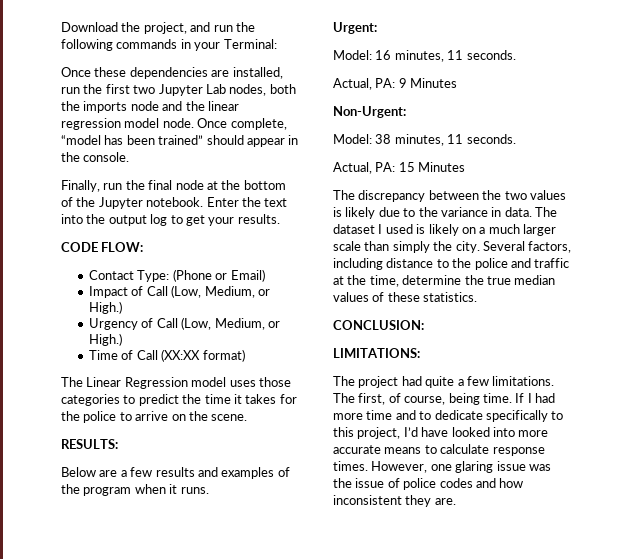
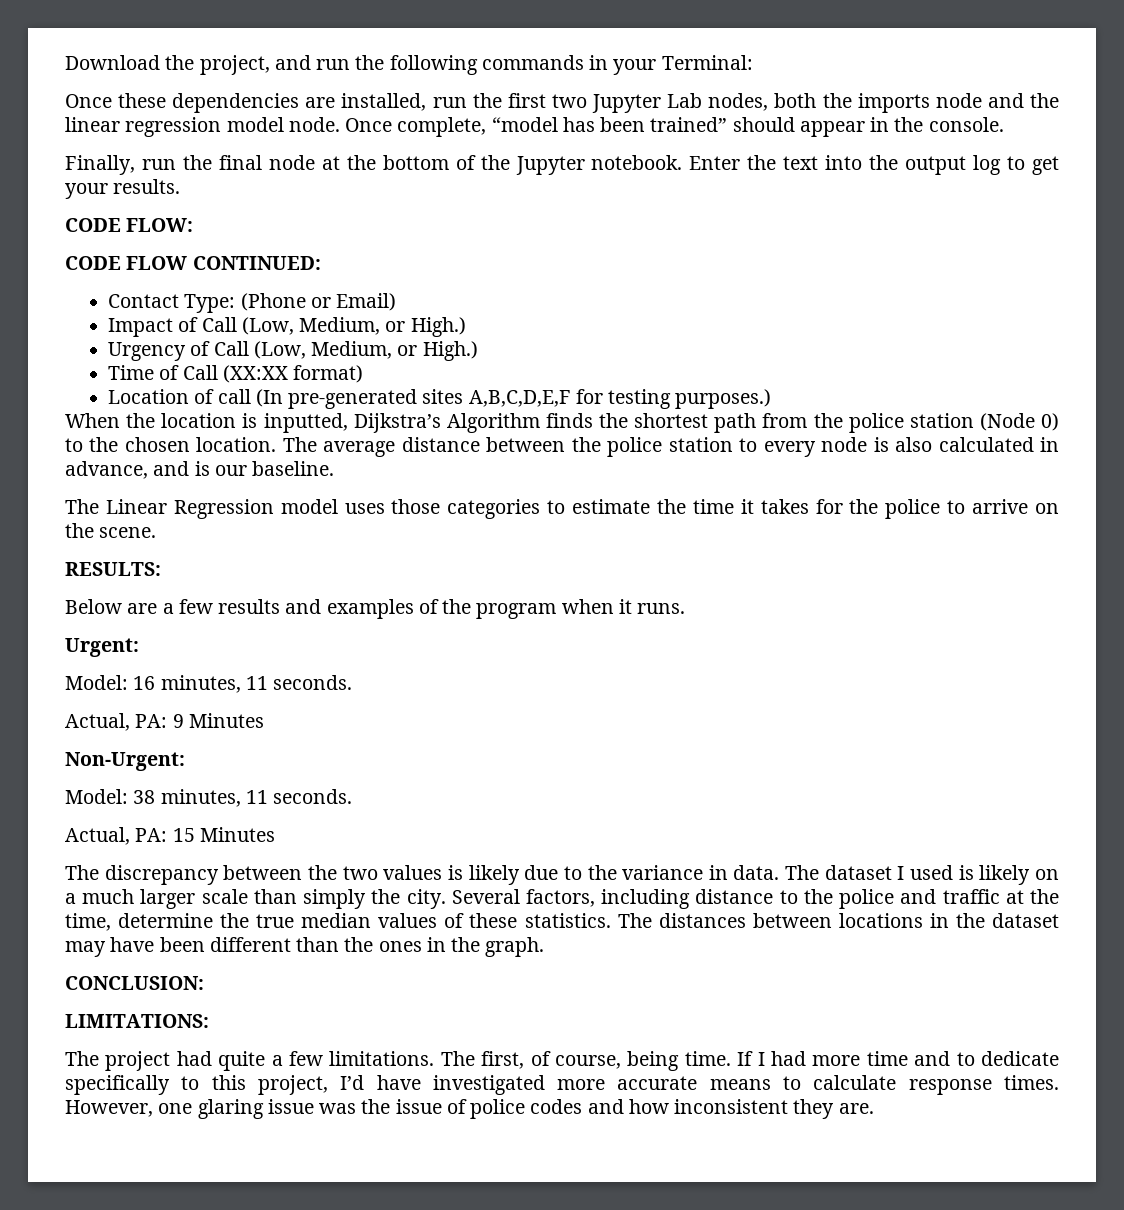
+ CODE FLOW CONTINUED:
+ Location of call (In pre-generated sites A,B,C,D,E,F for testing purposes.)
+ When the location is inputted, Dijkstra’s Algorithm finds the shortest path from the police station (Node 0) to the chosen location. The average distance between the police station to every node is also calculated in advance, and is our baseline.
- The Linear Regression model uses those categories to predict the time it takes for the police to arrive on the scene.
+ The Linear Regression model uses those categories to estimate the time it takes for the police to arrive on the scene.
+ The distances between locations in the dataset may have been different than the ones in the graph.
- If I had more time and to dedicate specifically to this project, I’d have looked into more accurate means to calculate response times.
+ If I had more time and to dedicate specifically to this project, I’d have investigated more accurate means to calculate response times.

